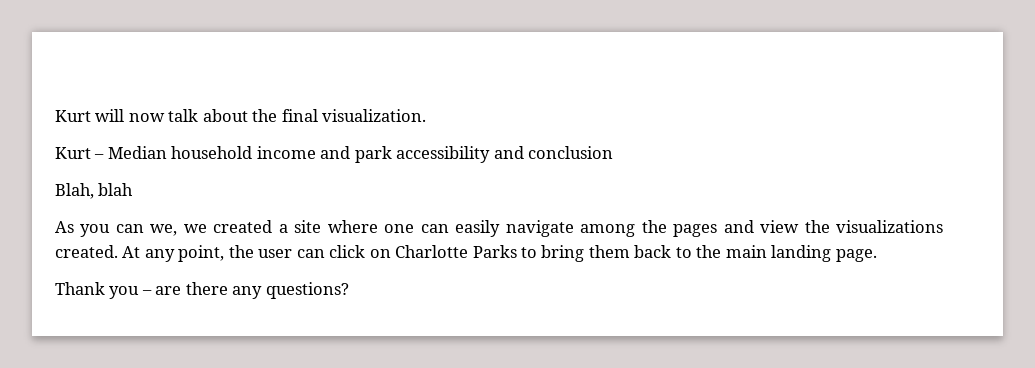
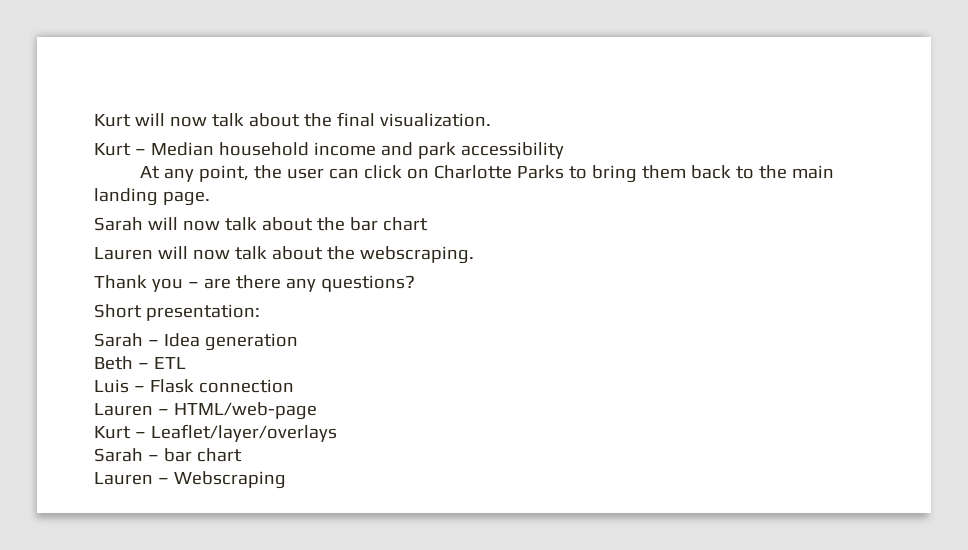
- Kurt – Median household income and park accessibility and conclusion
- Blah, blah
- As you can we, we created a site where one can easily navigate among the pages and view the visualizations created. At any point, the user can click on Charlotte Parks to bring them back to the main landing page.
+ Kurt – Median household income and park accessibility
+ At any point, the user can click on Charlotte Parks to bring them back to the main landing page.
+ Sarah will now talk about the bar chart
+ Lauren will now talk about the webscraping.
+ Short presentation:
+ Sarah – Idea generation
+ Beth – ETL
+ Luis – Flask connection
+ Lauren – HTML/web-page
+ Kurt – Leaflet/layer/overlays
+ Sarah – bar chart
+ Lauren – Webscraping

